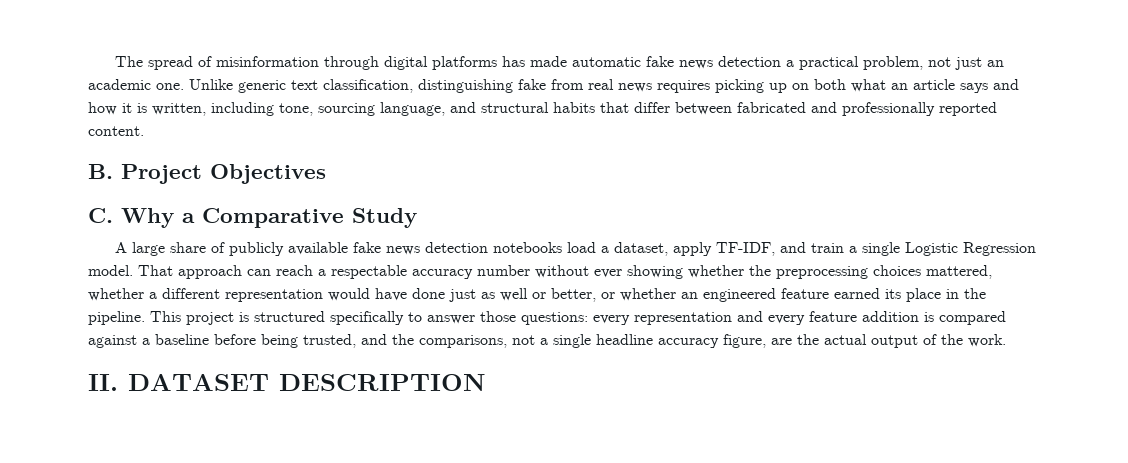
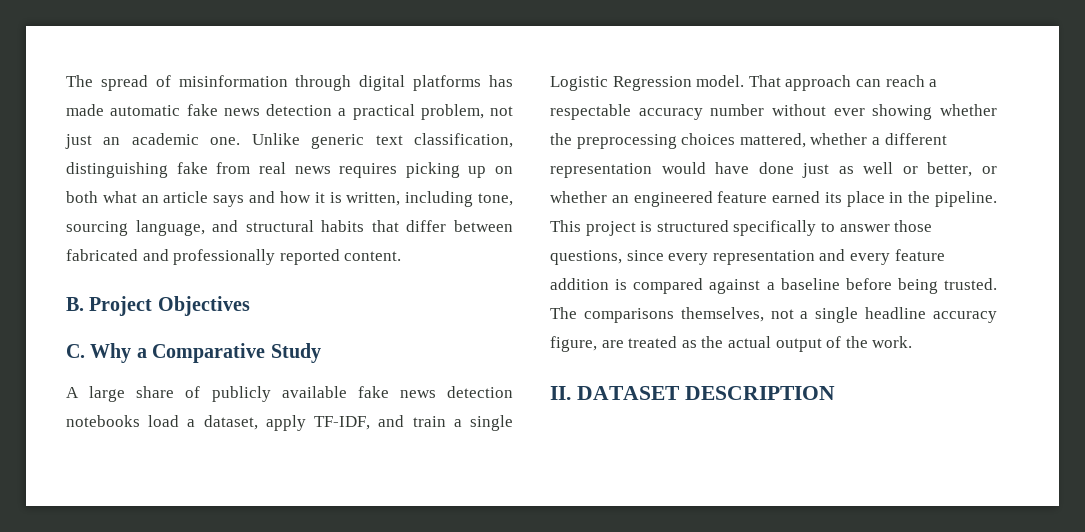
- This project is structured specifically to answer those questions: every representation and every feature addition is compared against a baseline before being trusted, and the comparisons, not a single headline accuracy figure, are the actual output of the work.
+ This project is structured specifically to answer those questions, since every representation and every feature addition is compared against a baseline before being trusted. The comparisons themselves, not a single headline accuracy figure, are treated as the actual output of the work.

